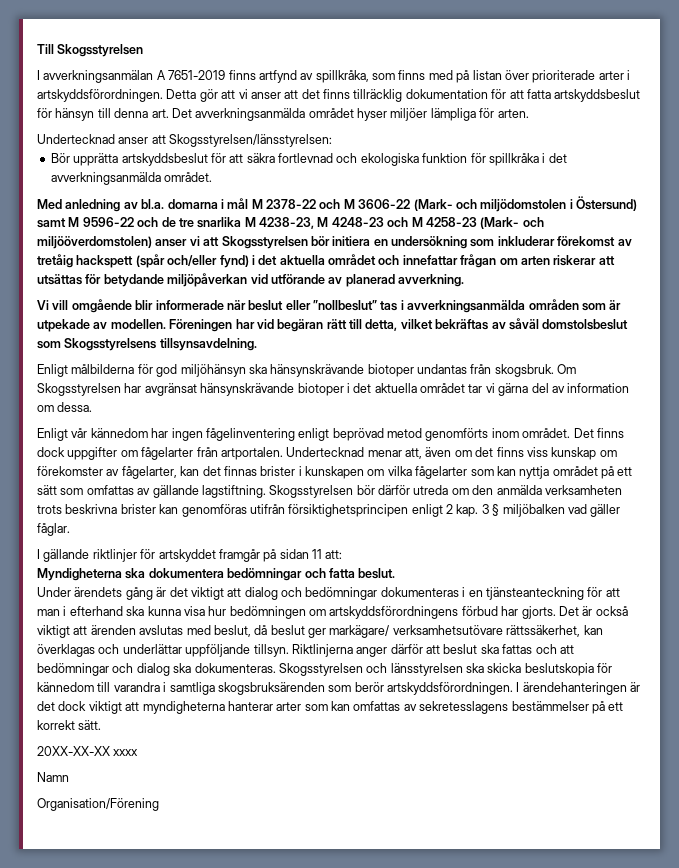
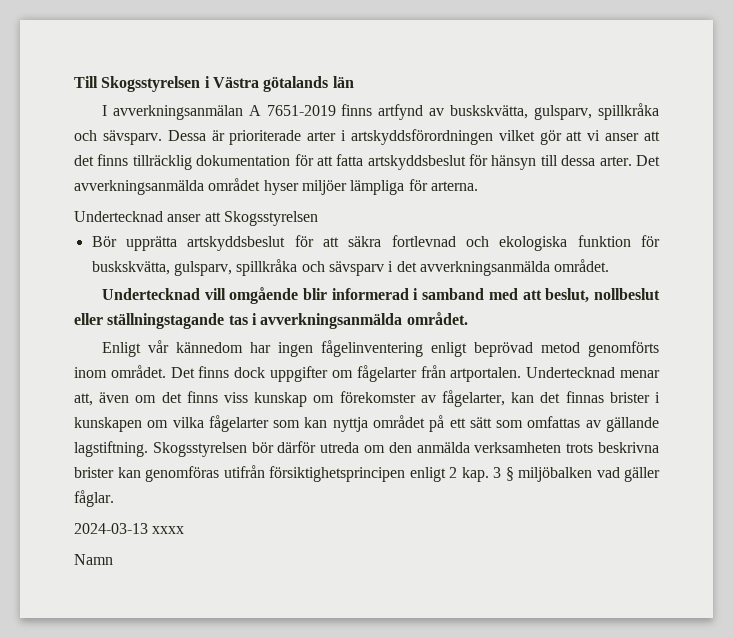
- Till Skogsstyrelsen
+ Till Skogsstyrelsen i Västra götalands län
- I avverkningsanmälan A 7651-2019 finns artfynd av spillkråka, som finns med på listan över prioriterade arter i artskyddsförordningen. Detta gör att vi anser att det finns tillräcklig dokumentation för att fatta artskyddsbeslut för hänsyn till denna art. Det avverkningsanmälda området hyser miljöer lämpliga för arten.
+ I avverkningsanmälan A 7651-2019 finns artfynd av buskskvätta, gulsparv, spillkråka och sävsparv. Dessa är prioriterade arter i artskyddsförordningen vilket gör att vi anser att det finns tillräcklig dokumentation för att fatta artskyddsbeslut för hänsyn till dessa arter. Det avverkningsanmälda området hyser miljöer lämpliga för arterna.
- Undertecknad anser att Skogsstyrelsen/länsstyrelsen:
+ Undertecknad anser att Skogsstyrelsen
- Bör upprätta artskyddsbeslut för att säkra fortlevnad och ekologiska funktion för spillkråka i det avverkningsanmälda området.
+ Bör upprätta artskyddsbeslut för att säkra fortlevnad och ekologiska funktion för buskskvätta, gulsparv, spillkråka och sävsparv i det avverkningsanmälda området.
- Med anledning av bl.a. domarna i mål M 2378-22 och M 3606-22 (Mark- och miljödomstolen i Östersund) samt M 9596-22 och de tre snarlika M 4238-23, M 4248-23 och M 4258-23 (Mark- och miljööverdomstolen) anser vi att Skogsstyrelsen bör initiera en undersökning som inkluderar förekomst av tretåig hackspett (spår och/eller fynd) i det aktuella området och innefattar frågan om arten riskerar att utsättas för betydande miljöpåverkan vid utförande av planerad avverkning.
- Vi vill omgående blir informerade när beslut eller ”nollbeslut” tas i avverkningsanmälda områden som är utpekade av modellen. Föreningen har vid begäran rätt till detta, vilket bekräftas av såväl domstolsbeslut som Skogsstyrelsens tillsynsavdelning.
- Enligt målbilderna för god miljöhänsyn ska hänsynskrävande biotoper undantas från skogsbruk. Om Skogsstyrelsen har avgränsat hänsynskrävande biotoper i det aktuella området tar vi gärna del av information om dessa.
+ Undertecknad vill omgående blir informerad i samband med att beslut, nollbeslut eller ställningstagande tas i avverkningsanmälda området.
- I gällande riktlinjer för artskyddet framgår på sidan 11 att:
- Myndigheterna ska dokumentera bedömningar och fatta beslut.
- Under ärendets gång är det viktigt att dialog och bedömningar dokumenteras i en tjänsteanteckning för att man i efterhand ska kunna visa hur bedömningen om artskyddsförordningens förbud har gjorts. Det är också viktigt att ärenden avslutas med beslut, då beslut ger markägare/ verksamhetsutövare rättssäkerhet, kan överklagas och underlättar uppföljande tillsyn. Riktlinjerna anger därför att beslut ska fattas och att bedömningar och dialog ska dokumenteras. Skogsstyrelsen och länsstyrelsen ska skicka beslutskopia för kännedom till varandra i samtliga skogsbruksärenden som berör artskyddsförordningen. I ärendehanteringen är det dock viktigt att myndigheterna hanterar arter som kan omfattas av sekretesslagens bestämmelser på ett korrekt sätt.
- 20XX-XX-XX xxxx
+ 2024-03-13 xxxx
- Organisation/Förening

